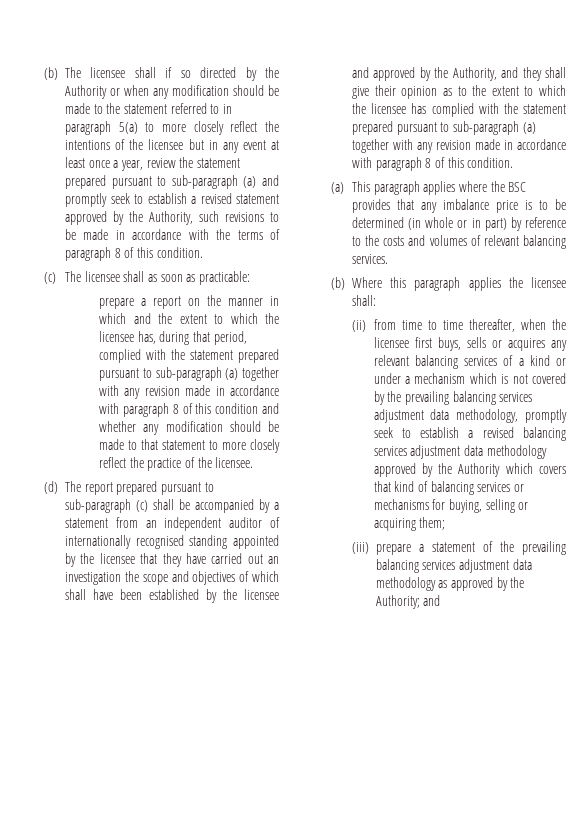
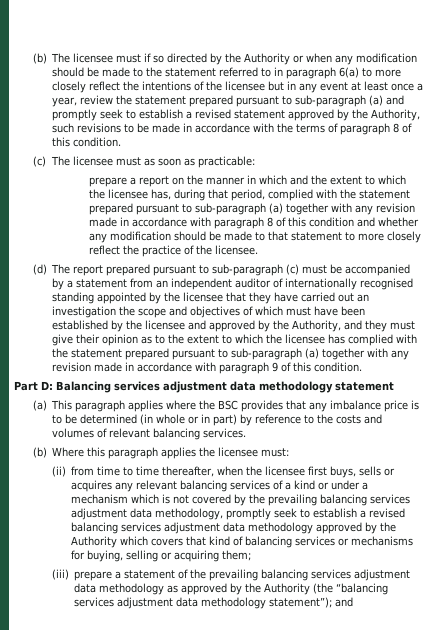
- (b) The licensee shall if so directed by the Authority or when any modification should be made to the statement referred to in paragraph 5(a) to more closely reflect the intentions of the licensee but in any event at least once a year, review the statement prepared pursuant to sub-paragraph (a) and promptly seek to establish a revised statement approved by the Authority, such revisions to be made in accordance with the terms of paragraph 8 of this condition.
+ (b) The licensee must if so directed by the Authority or when any modification should be made to the statement referred to in paragraph 6(a) to more closely reflect the intentions of the licensee but in any event at least once a year, review the statement prepared pursuant to sub-paragraph (a) and promptly seek to establish a revised statement approved by the Authority, such revisions to be made in accordance with the terms of paragraph 8 of this condition.
- (c) The licensee shall as soon as practicable:
+ (c) The licensee must as soon as practicable:
- (d) The report prepared pursuant to sub-paragraph (c) shall be accompanied by a statement from an independent auditor of internationally recognised standing appointed by the licensee that they have carried out an investigation the scope and objectives of which shall have been established by the licensee and approved by the Authority, and they shall give their opinion as to the extent to which the licensee has complied with the statement prepared pursuant to sub-paragraph (a) together with any revision made in accordance with paragraph 8 of this condition.
+ (d) The report prepared pursuant to sub-paragraph (c) must be accompanied by a statement from an independent auditor of internationally recognised standing appointed by the licensee that they have carried out an investigation the scope and objectives of which must have been established by the licensee and approved by the Authority, and they must give their opinion as to the extent to which the licensee has complied with the statement prepared pursuant to sub-paragraph (a) together with any revision made in accordance with paragraph 9 of this condition.
+ Part D: Balancing services adjustment data methodology statement
- (b) Where this paragraph applies the licensee shall:
+ (b) Where this paragraph applies the licensee must:
- (iii) prepare a statement of the prevailing balancing services adjustment data methodology as approved by the Authority; and
+ (iii) prepare a statement of the prevailing balancing services adjustment data methodology as approved by the Authority (the “balancing services adjustment data methodology statement”); and

